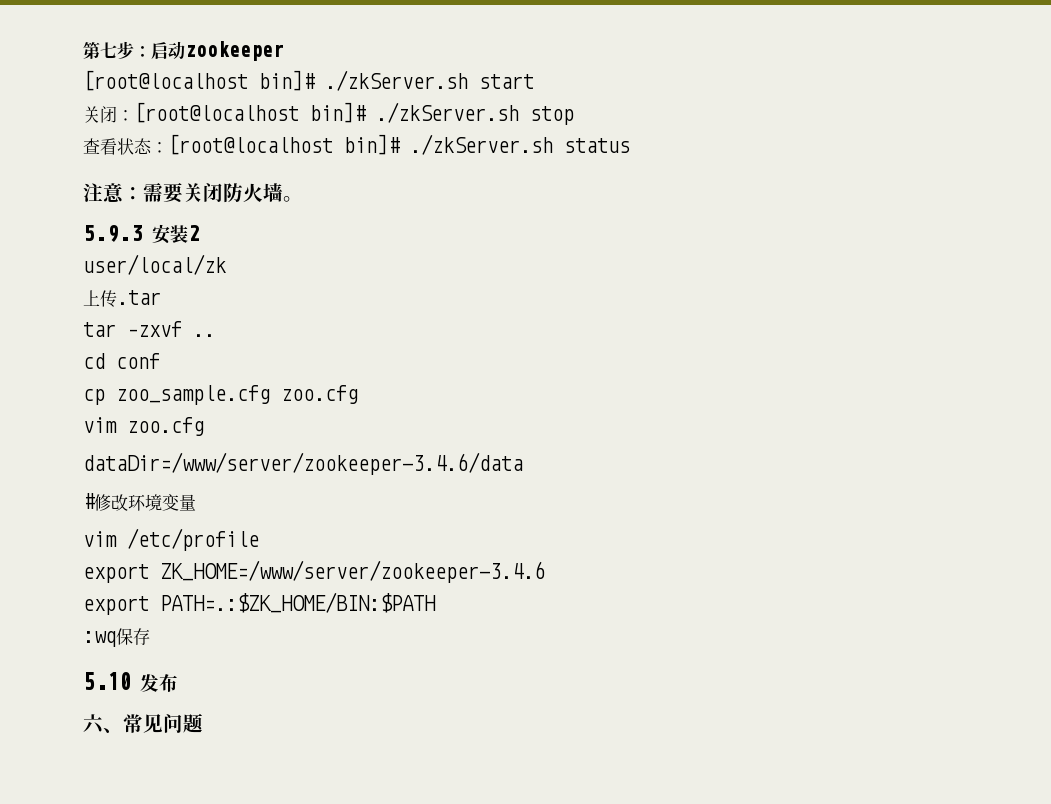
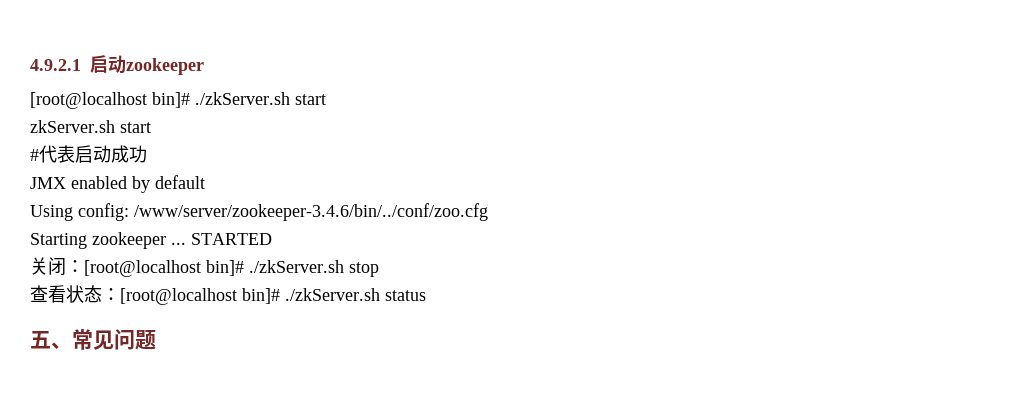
- 第七步：启动zookeeper
+ 4.9.2.1启动zookeeper
+ zkServer.sh start
+ #代表启动成功
+ JMX enabled by default
+ Using config: /www/server/zookeeper-3.4.6/bin/../conf/zoo.cfg
+ Starting zookeeper ... STARTED
- 注意：需要关闭防火墙。
- 5.9.3安装2
- user/local/zk
- 上传.tar
- tar –zxvf ..
- cd conf
- cp zoo_sample.cfg zoo.cfg
- vim zoo.cfg
- dataDir=/www/server/zookeeper-3.4.6/data
- #修改环境变量
- vim /etc/profile
- export ZK_HOME=/www/server/zookeeper-3.4.6
- export PATH=.:$ZK_HOME/BIN:$PATH
- :wq保存
- 5.10发布
- 六、常见问题
+ 五、常见问题

